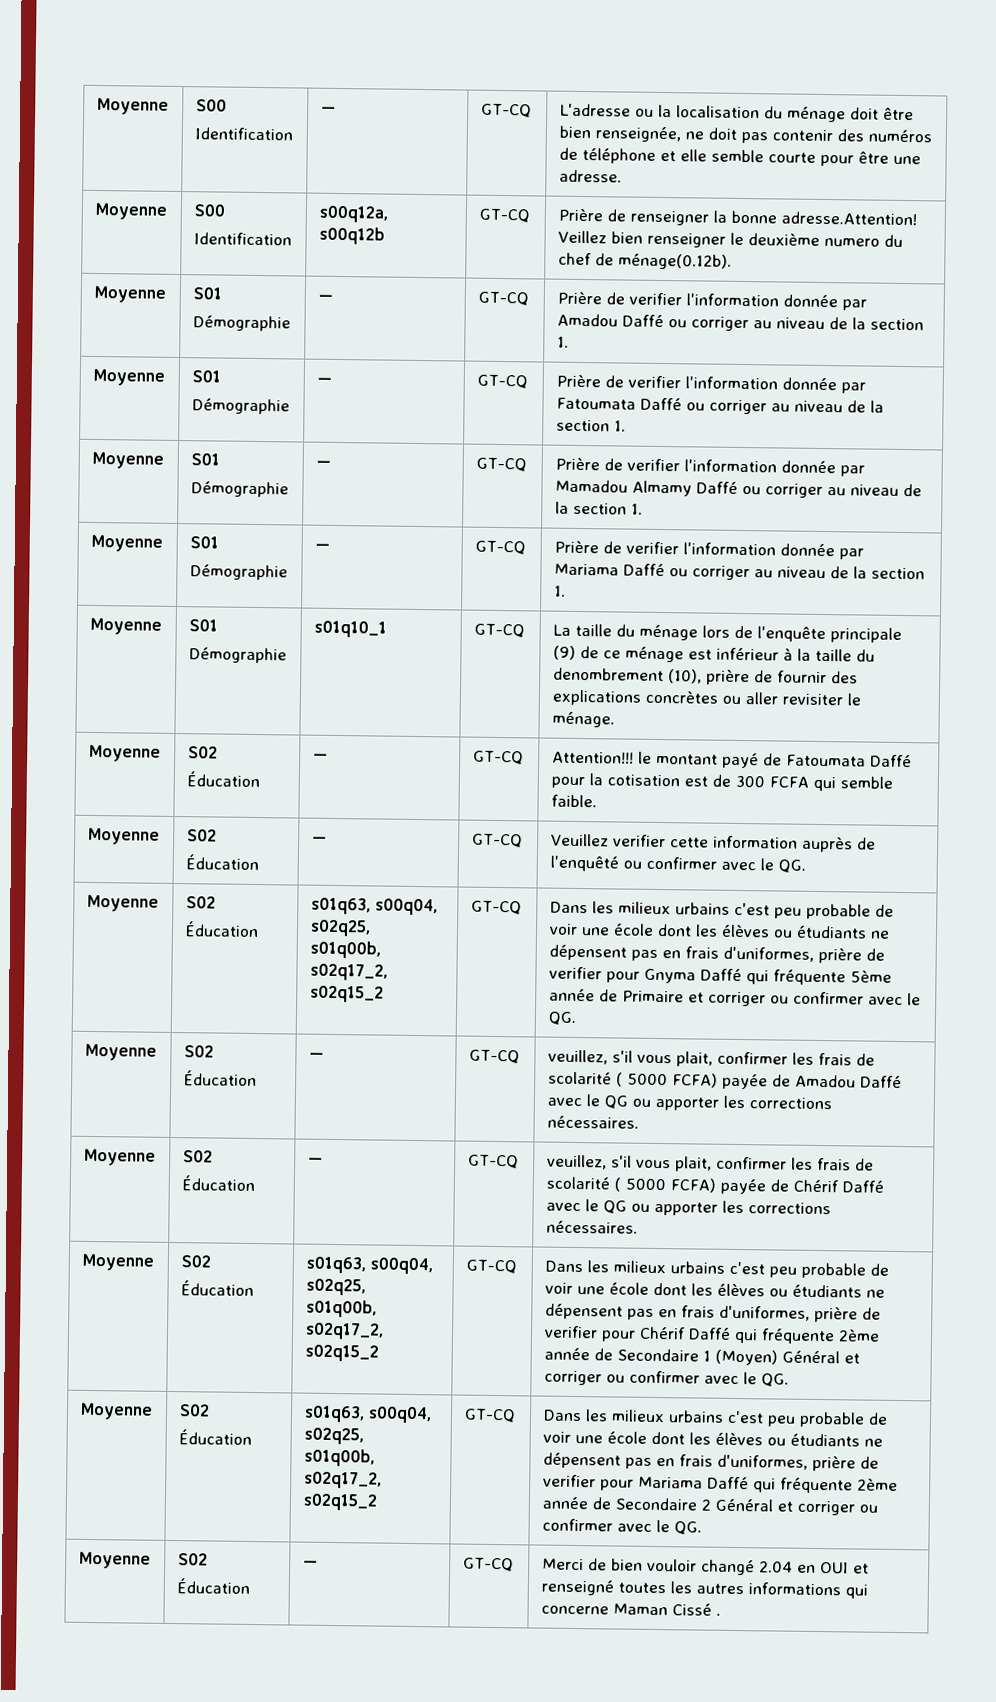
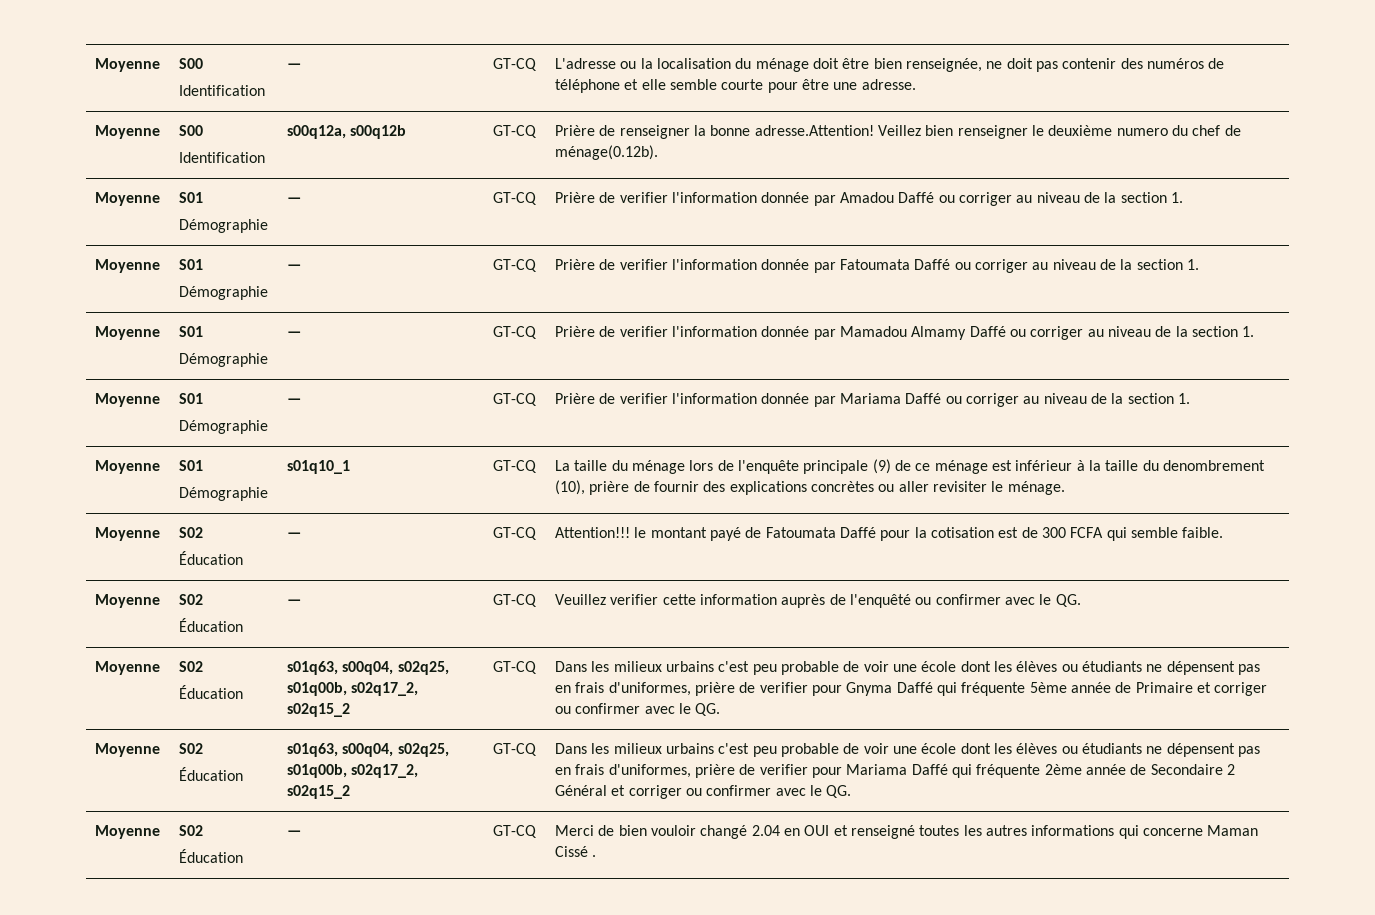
- Éducation | — | GT-CQ | veuillez, s'il vous plait, confirmer les frais de scolarité ( 5000 FCFA) payée de Amadou Daffé avec le QG ou apporter les corrections nécessaires.
- Moyenne | S02
- Éducation | — | GT-CQ | veuillez, s'il vous plait, confirmer les frais de scolarité ( 5000 FCFA) payée de Chérif Daffé avec le QG ou apporter les corrections nécessaires.
- Moyenne | S02
- Éducation | s01q63, s00q04, s02q25, s01q00b, s02q17_2, s02q15_2 | GT-CQ | Dans les milieux urbains c'est peu probable de voir une école dont les élèves ou étudiants ne dépensent pas en frais d'uniformes, prière de verifier pour Chérif Daffé qui fréquente 2ème année de Secondaire 1 (Moyen) Général et corriger ou confirmer avec le QG.
- Moyenne | S02

